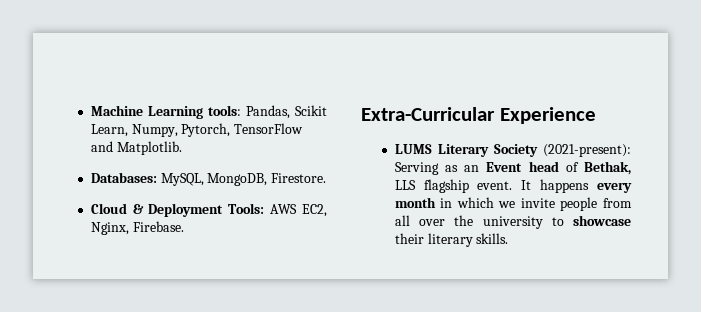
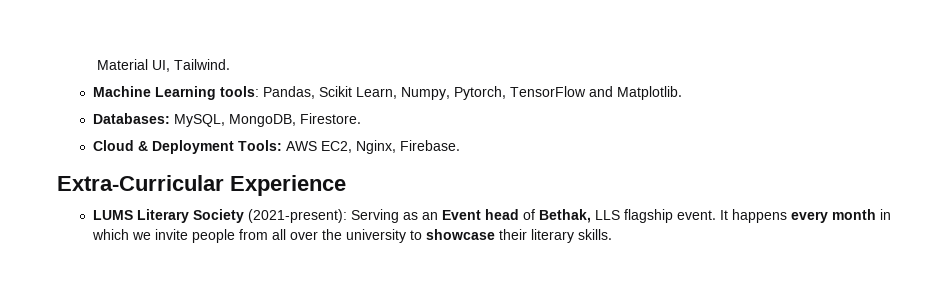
+ Material UI, Tailwind.

